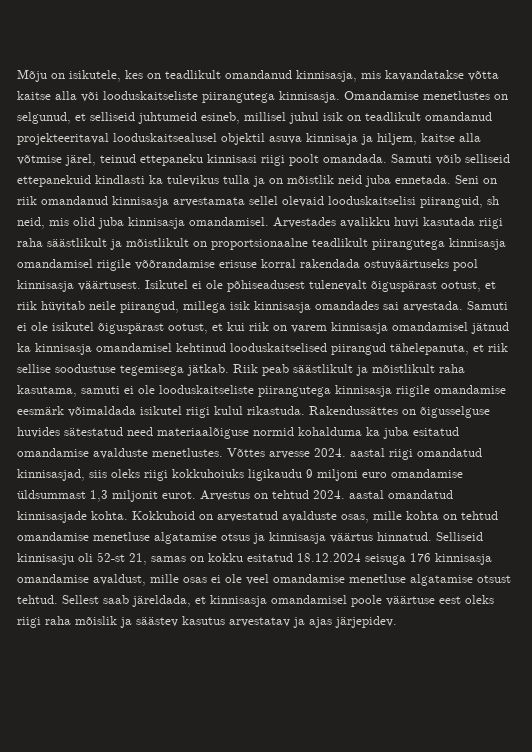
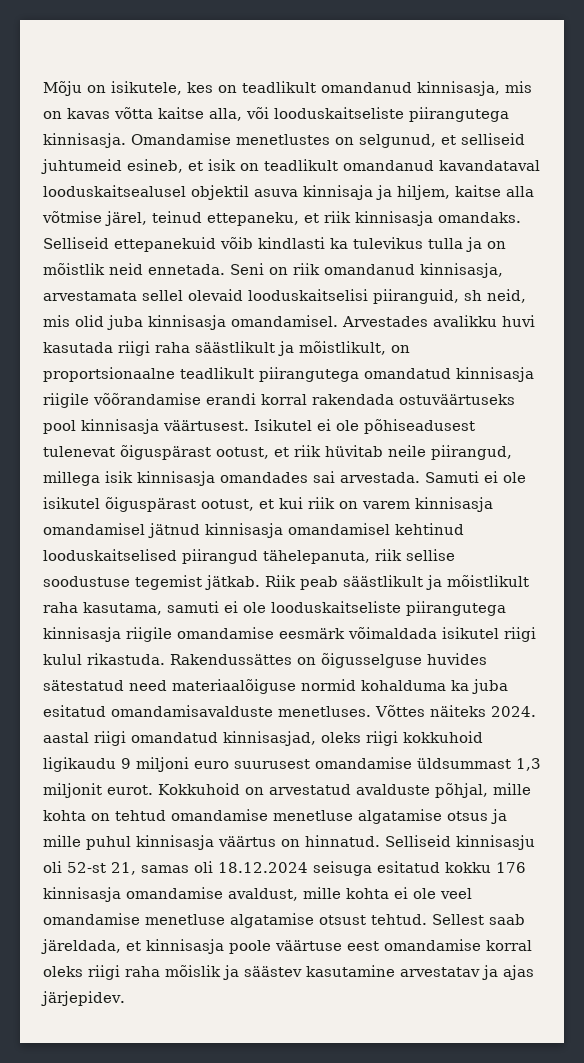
- Mõju on isikutele, kes on teadlikult omandanud kinnisasja, mis kavandatakse võtta kaitse alla või looduskaitseliste piirangutega kinnisasja.
+ Mõju on isikutele, kes on teadlikult omandanud kinnisasja, mis on kavas võtta kaitse alla, või looduskaitseliste piirangutega kinnisasja.
- Omandamise menetlustes on selgunud, et selliseid juhtumeid esineb, millisel juhul isik on teadlikult omandanud projekteeritaval looduskaitsealusel objektil asuva kinnisaja ja hiljem, kaitse alla võtmise järel, teinud ettepaneku kinnisasi riigi poolt omandada. Samuti võib selliseid ettepanekuid kindlasti ka tulevikus tulla ja on mõistlik neid juba ennetada.
+ Omandamise menetlustes on selgunud, et selliseid juhtumeid esineb, et isik on teadlikult omandanud kavandataval looduskaitsealusel objektil asuva kinnisaja ja hiljem, kaitse alla võtmise järel, teinud ettepaneku, et riik kinnisasja omandaks. Selliseid ettepanekuid võib kindlasti ka tulevikus tulla ja on mõistlik neid ennetada.
- Seni on riik omandanud kinnisasja arvestamata sellel olevaid looduskaitselisi piiranguid, sh neid, mis olid juba kinnisasja omandamisel.
+ Seni on riik omandanud kinnisasja, arvestamata sellel olevaid looduskaitselisi piiranguid, sh neid, mis olid juba kinnisasja omandamisel.
- Arvestades avalikku huvi kasutada riigi raha säästlikult ja mõistlikult on proportsionaalne teadlikult piirangutega kinnisasja omandamisel riigile võõrandamise erisuse korral rakendada ostuväärtuseks pool kinnisasja väärtusest.
+ Arvestades avalikku huvi kasutada riigi raha säästlikult ja mõistlikult, on proportsionaalne teadlikult piirangutega omandatud kinnisasja riigile võõrandamise erandi korral rakendada ostuväärtuseks pool kinnisasja väärtusest.
- Isikutel ei ole põhiseadusest tulenevalt õiguspärast ootust, et riik hüvitab neile piirangud, millega isik kinnisasja omandades sai arvestada.
+ Isikutel ei ole põhiseadusest tulenevat õiguspärast ootust, et riik hüvitab neile piirangud, millega isik kinnisasja omandades sai arvestada.
- Samuti ei ole isikutel õiguspärast ootust, et kui riik on varem kinnisasja omandamisel jätnud ka kinnisasja omandamisel kehtinud looduskaitselised piirangud tähelepanuta, et riik sellise soodustuse tegemisega jätkab.
+ Samuti ei ole isikutel õiguspärast ootust, et kui riik on varem kinnisasja omandamisel jätnud kinnisasja omandamisel kehtinud looduskaitselised piirangud tähelepanuta, riik sellise soodustuse tegemist jätkab.
- Rakendussättes on õigusselguse huvides sätestatud need materiaalõiguse normid kohalduma ka juba esitatud omandamise avalduste menetlustes. Võttes arvesse 2024. aastal riigi omandatud kinnisasjad, siis oleks riigi kokkuhoiuks ligikaudu 9 miljoni euro omandamise üldsummast 1,3 miljonit eurot.
+ Rakendussättes on õigusselguse huvides sätestatud need materiaalõiguse normid kohalduma ka juba esitatud omandamisavalduste menetluses. Võttes näiteks 2024. aastal riigi omandatud kinnisasjad, oleks riigi kokkuhoid ligikaudu 9 miljoni euro suurusest omandamise üldsummast 1,3 miljonit eurot.
- Arvestus on tehtud 2024. aastal omandatud kinnisasjade kohta.
- Kokkuhoid on arvestatud avalduste osas, mille kohta on tehtud omandamise menetluse algatamise otsus ja kinnisasja väärtus hinnatud.
+ Kokkuhoid on arvestatud avalduste põhjal, mille kohta on tehtud omandamise menetluse algatamise otsus ja mille puhul kinnisasja väärtus on hinnatud.
- Selliseid kinnisasju oli 52-st 21, samas on kokku esitatud 18.12.2024 seisuga 176 kinnisasja omandamise avaldust, mille osas ei ole veel omandamise menetluse algatamise otsust tehtud.
+ Selliseid kinnisasju oli 52-st 21, samas oli 18.12.2024 seisuga esitatud kokku 176 kinnisasja omandamise avaldust, mille kohta ei ole veel omandamise menetluse algatamise otsust tehtud.
- Sellest saab järeldada, et kinnisasja omandamisel poole väärtuse eest oleks riigi raha mõislik ja säästev kasutus arvestatav ja ajas järjepidev.
+ Sellest saab järeldada, et kinnisasja poole väärtuse eest omandamise korral oleks riigi raha mõislik ja säästev kasutamine arvestatav ja ajas järjepidev.

